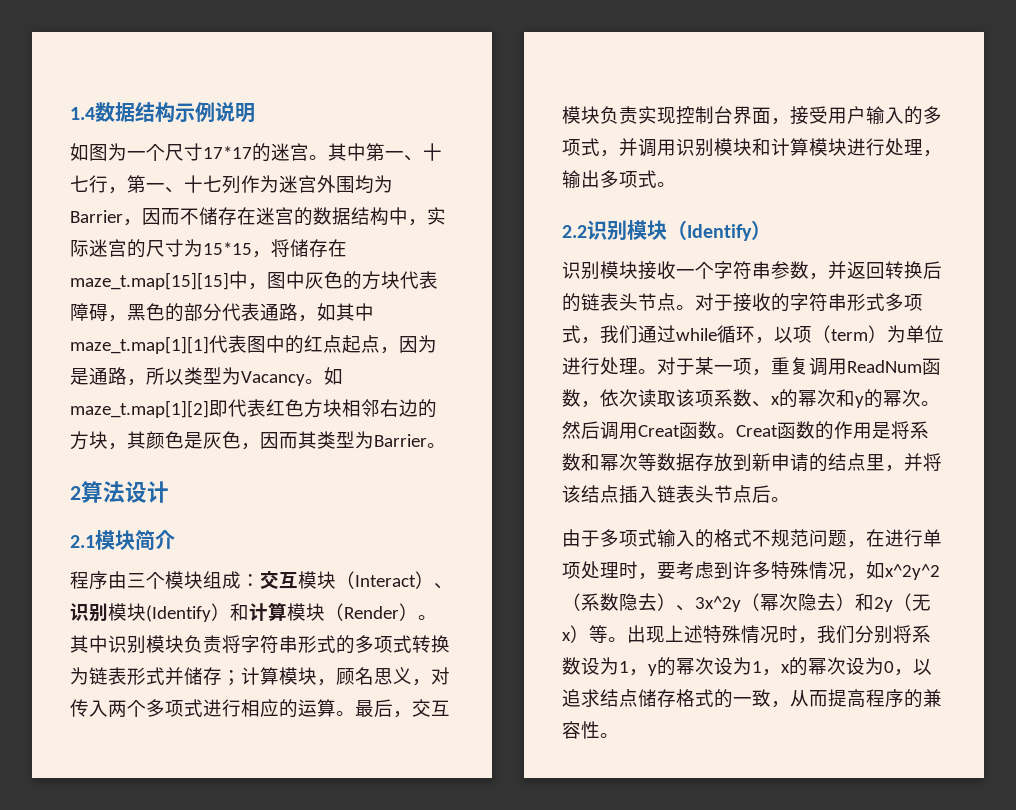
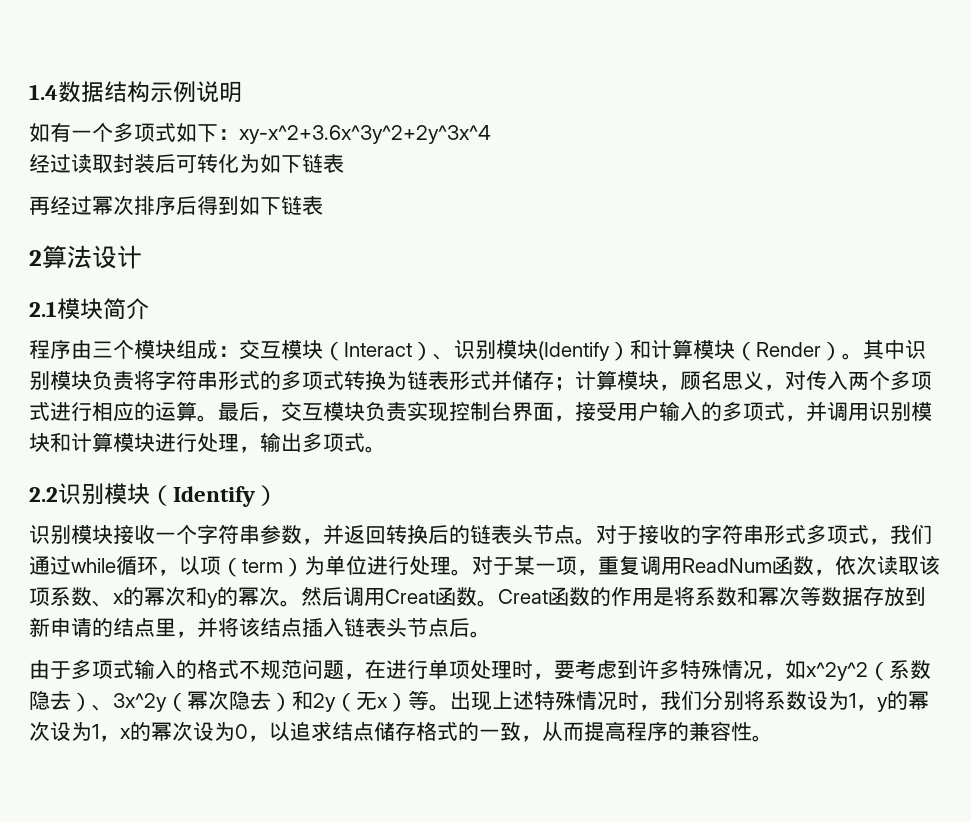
- 如图为一个尺寸17*17的迷宫。其中第一、十七行，第一、十七列作为迷宫外围均为Barrier，因而不储存在迷宫的数据结构中，实际迷宫的尺寸为15*15，将储存在maze_t.map[15][15]中，图中灰色的方块代表障碍，黑色的部分代表通路，如其中maze_t.map[1][1]代表图中的红点起点，因为是通路，所以类型为Vacancy。如maze_t.map[1][2]即代表红色方块相邻右边的方块，其颜色是灰色，因而其类型为Barrier。
+ 如有一个多项式如下：xy-x^2+3.6x^3y^2+2y^3x^4
+ 经过读取封装后可转化为如下链表
+ 再经过幂次排序后得到如下链表

